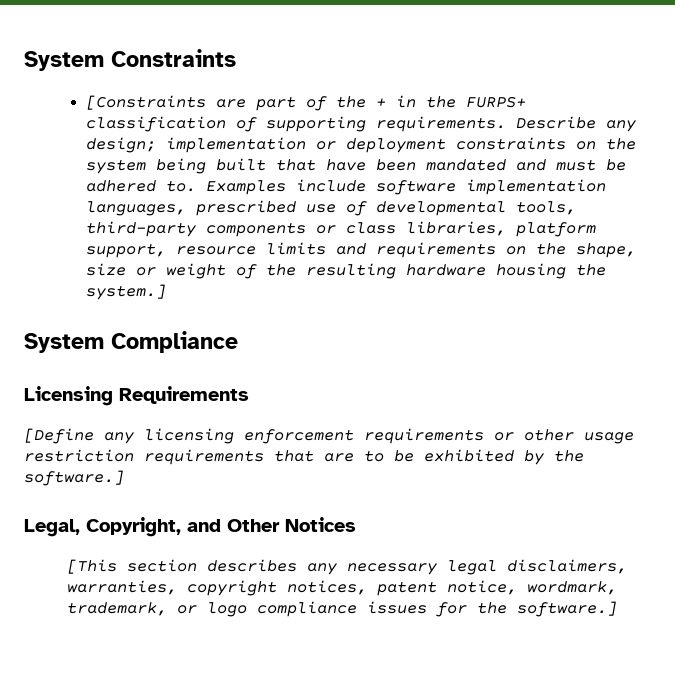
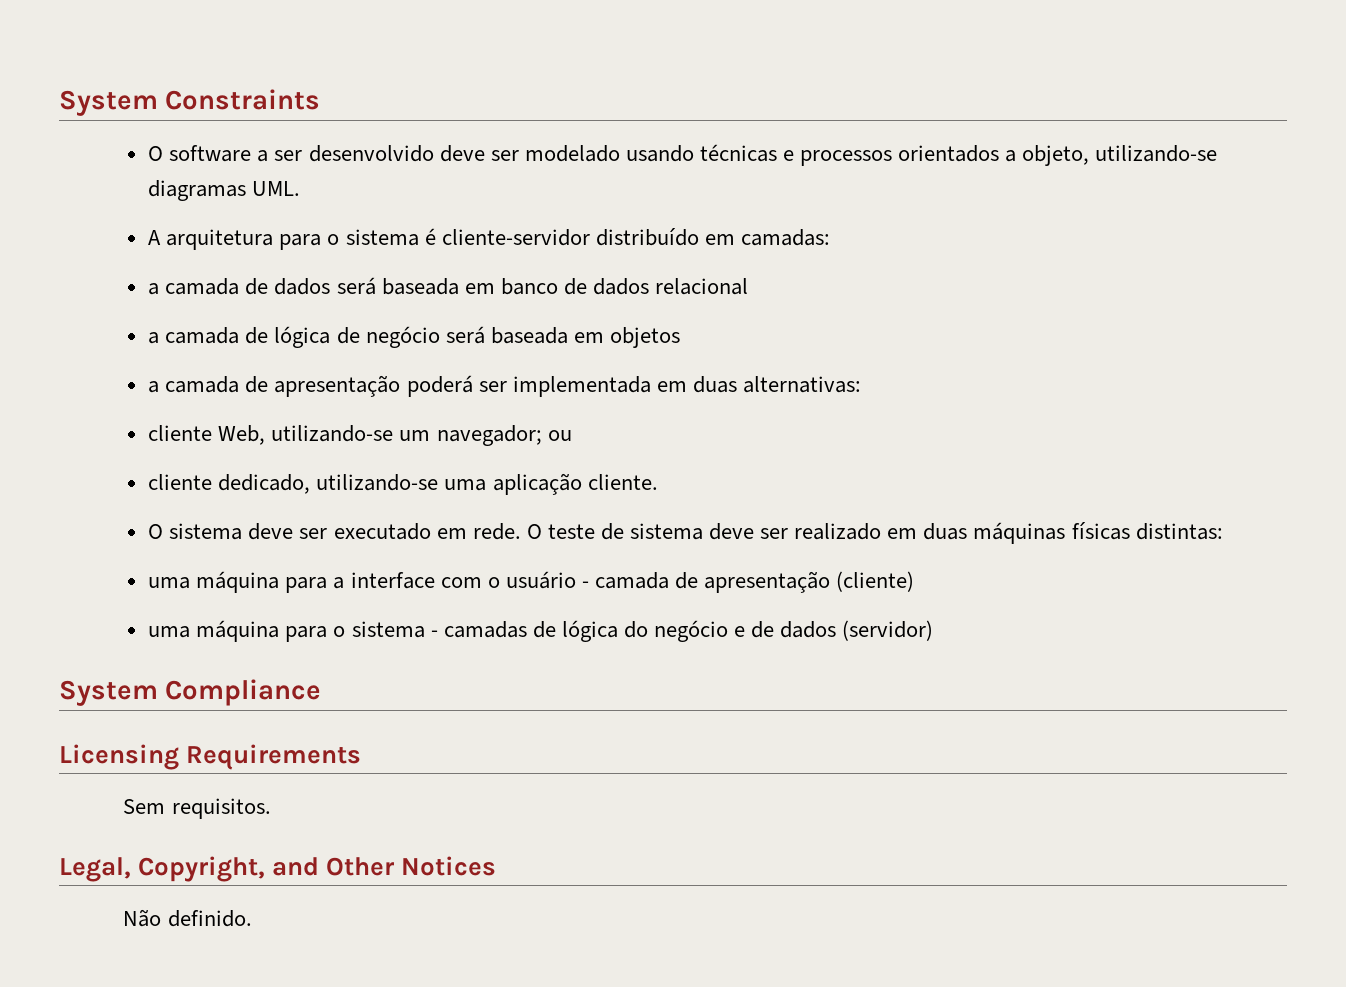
- [Constraints are part of the + in the FURPS+ classification of supporting requirements. Describe any design; implementation or deployment constraints on the system being built that have been mandated and must be adhered to. Examples include software implementation languages, prescribed use of developmental tools, third-party components or class libraries, platform support, resource limits and requirements on the shape, size or weight of the resulting hardware housing the system.]
+ O software a ser desenvolvido deve ser modelado usando técnicas e processos orientados a objeto, utilizando-se diagramas UML.
+ A arquitetura para o sistema é cliente-servidor distribuído em camadas:
+ a camada de dados será baseada em banco de dados relacional
+ a camada de lógica de negócio será baseada em objetos
+ a camada de apresentação poderá ser implementada em duas alternativas:
+ cliente Web, utilizando-se um navegador; ou
+ cliente dedicado, utilizando-se uma aplicação cliente.
+ O sistema deve ser executado em rede. O teste de sistema deve ser realizado em duas máquinas físicas distintas:
+ uma máquina para a interface com o usuário - camada de apresentação (cliente)
+ uma máquina para o sistema - camadas de lógica do negócio e de dados (servidor)
  System Compliance
  Licensing Requirements
- [Define any licensing enforcement requirements or other usage restriction requirements that are to be exhibited by the software.]
+ Sem requisitos.
- [This section describes any necessary legal disclaimers, warranties, copyright notices, patent notice, wordmark, trademark, or logo compliance issues for the software.]
+ Não definido.

